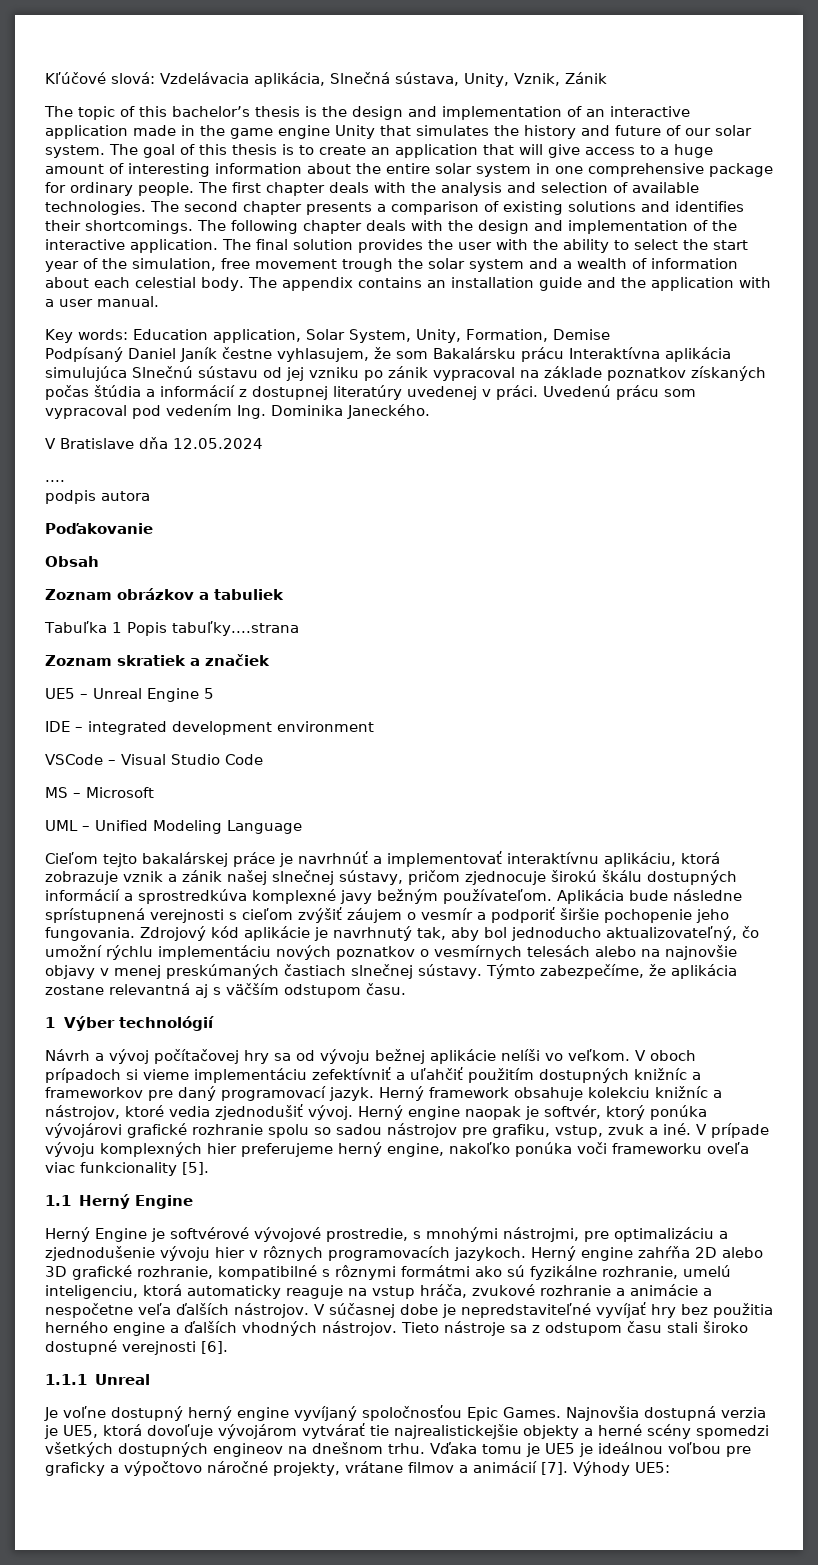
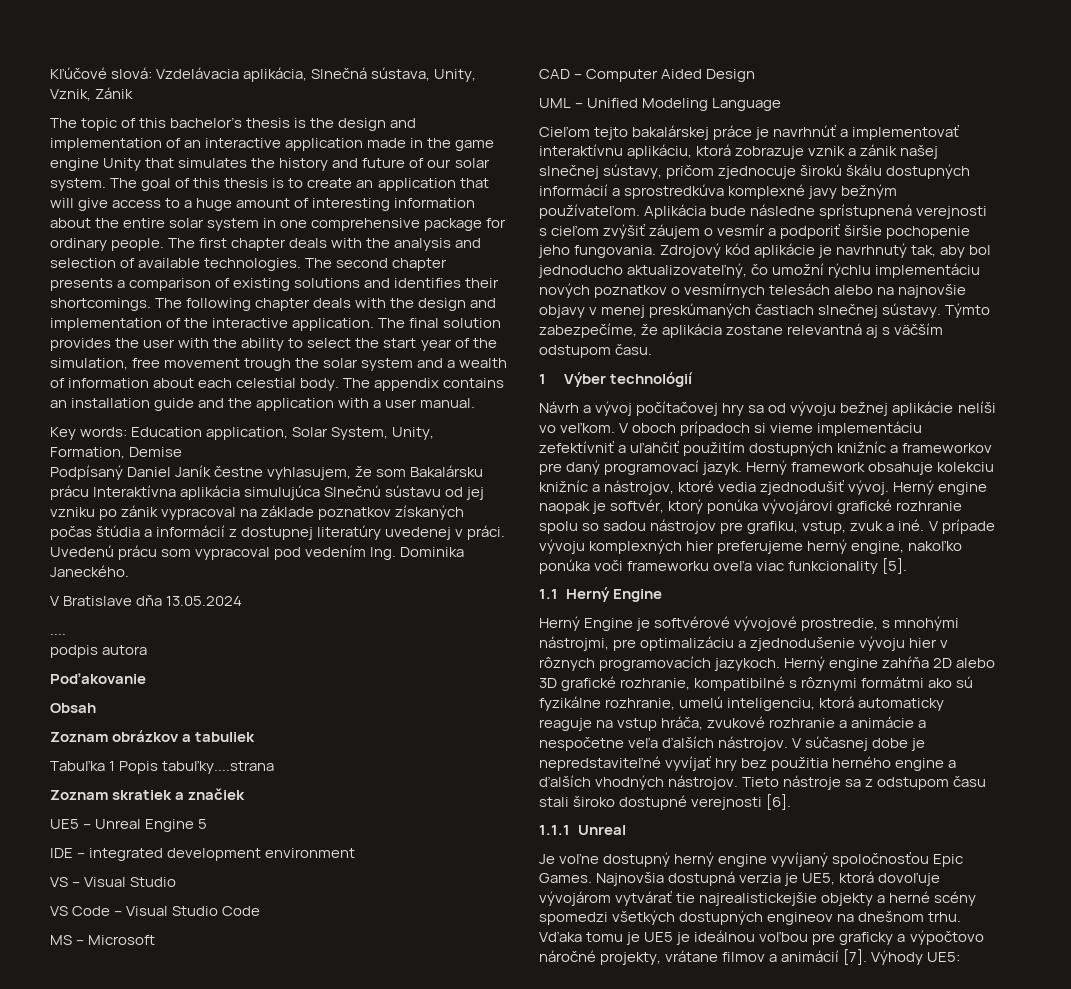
- V Bratislave dňa 12.05.2024
+ V Bratislave dňa 13.05.2024
- VSCode – Visual Studio Code
+ VS – Visual Studio
+ VS Code – Visual Studio Code
+ CAD – Computer Aided Design

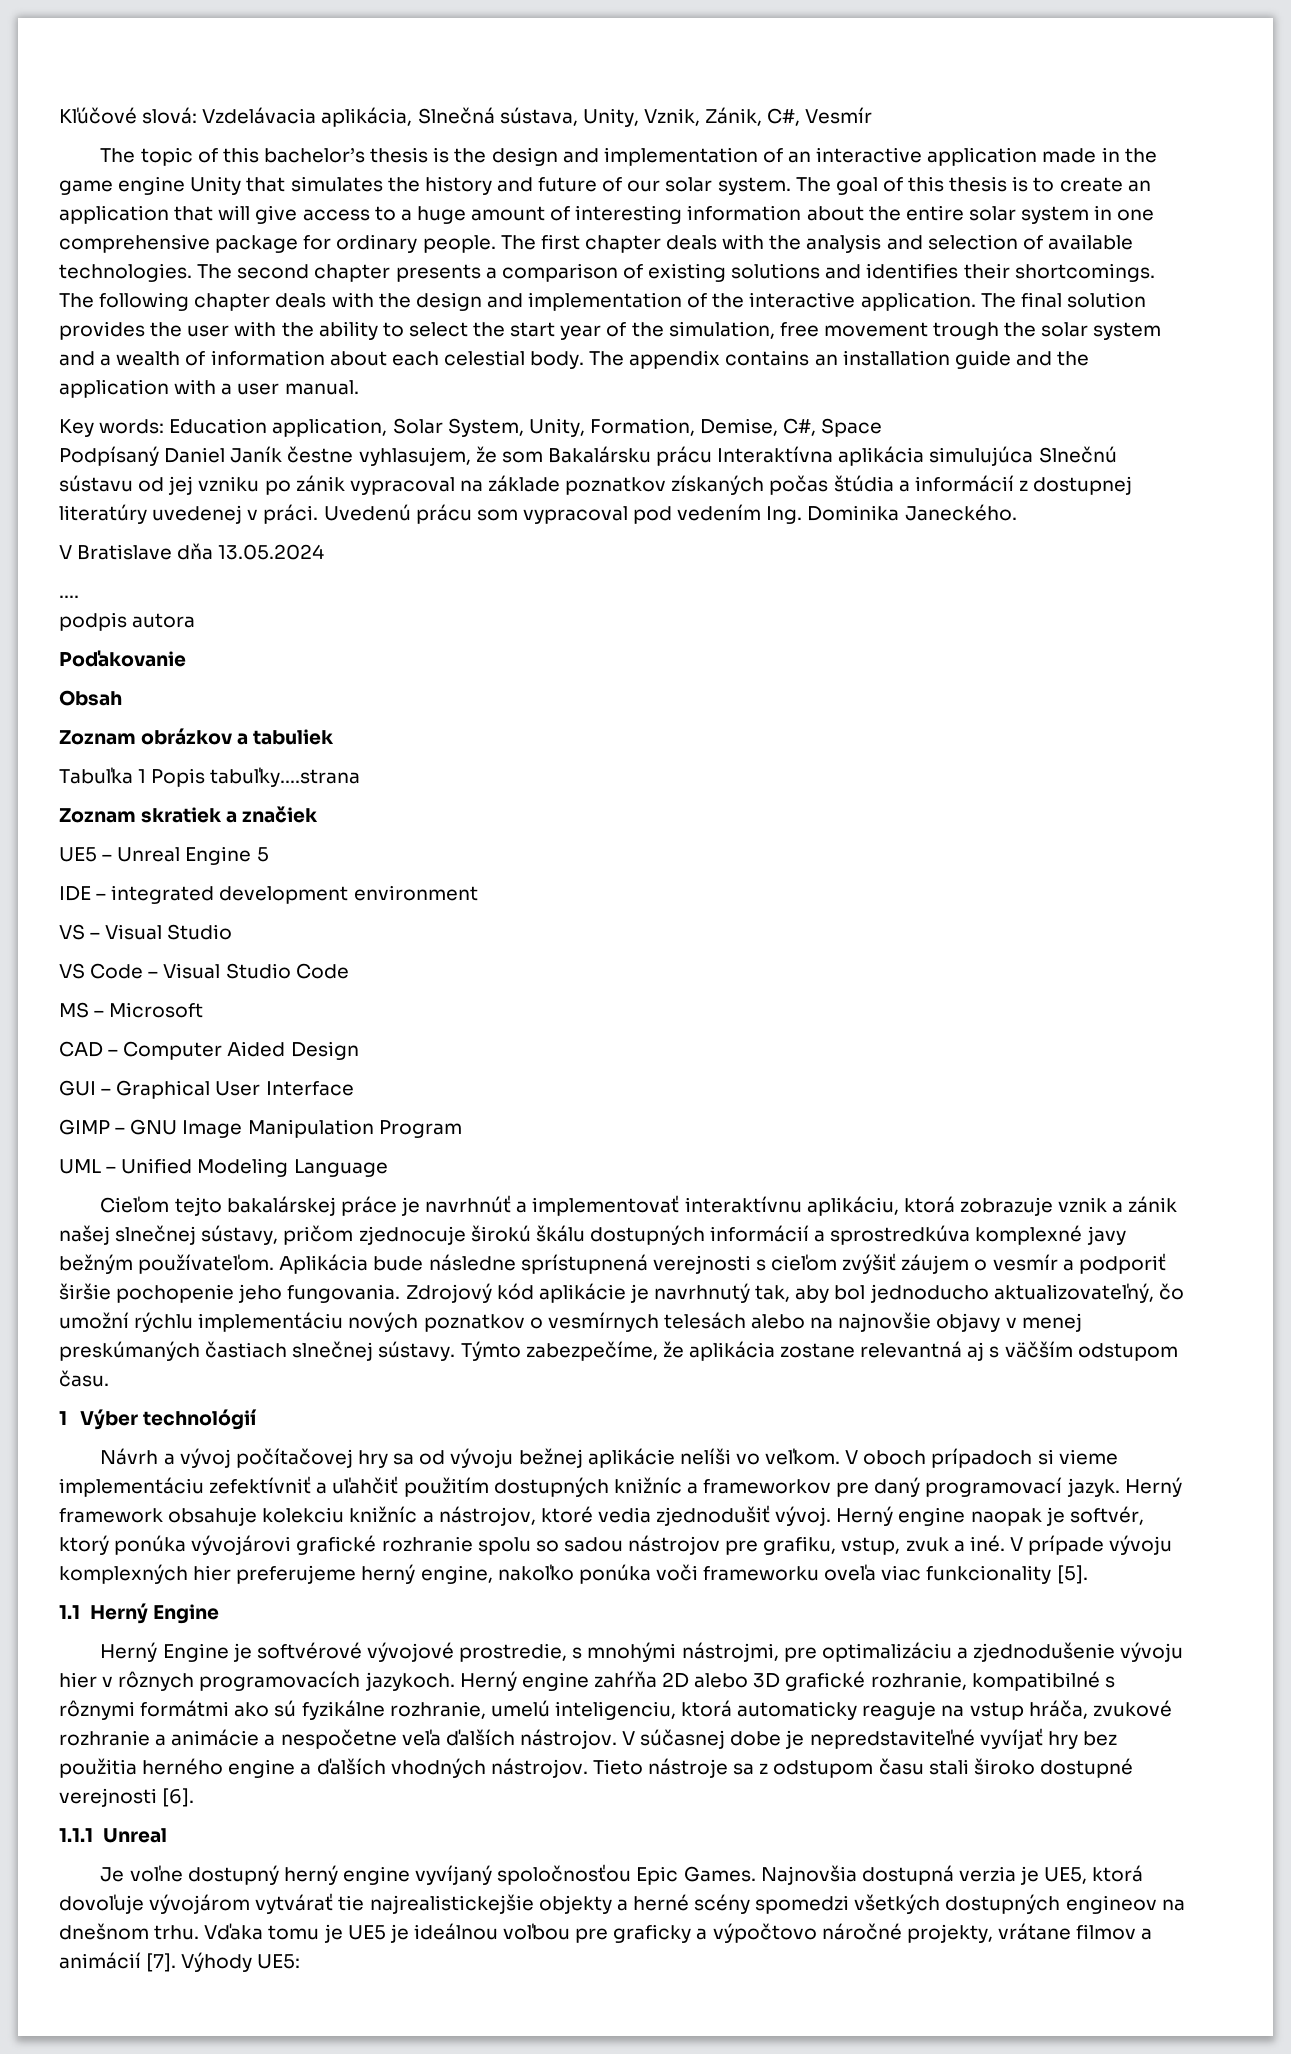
- Kľúčové slová: Vzdelávacia aplikácia, Slnečná sústava, Unity, Vznik, Zánik
+ Kľúčové slová: Vzdelávacia aplikácia, Slnečná sústava, Unity, Vznik, Zánik, C#, Vesmír
- Key words: Education application, Solar System, Unity, Formation, Demise
+ Key words: Education application, Solar System, Unity, Formation, Demise, C#, Space
+ GUI – Graphical User Interface
+ GIMP – GNU Image Manipulation Program

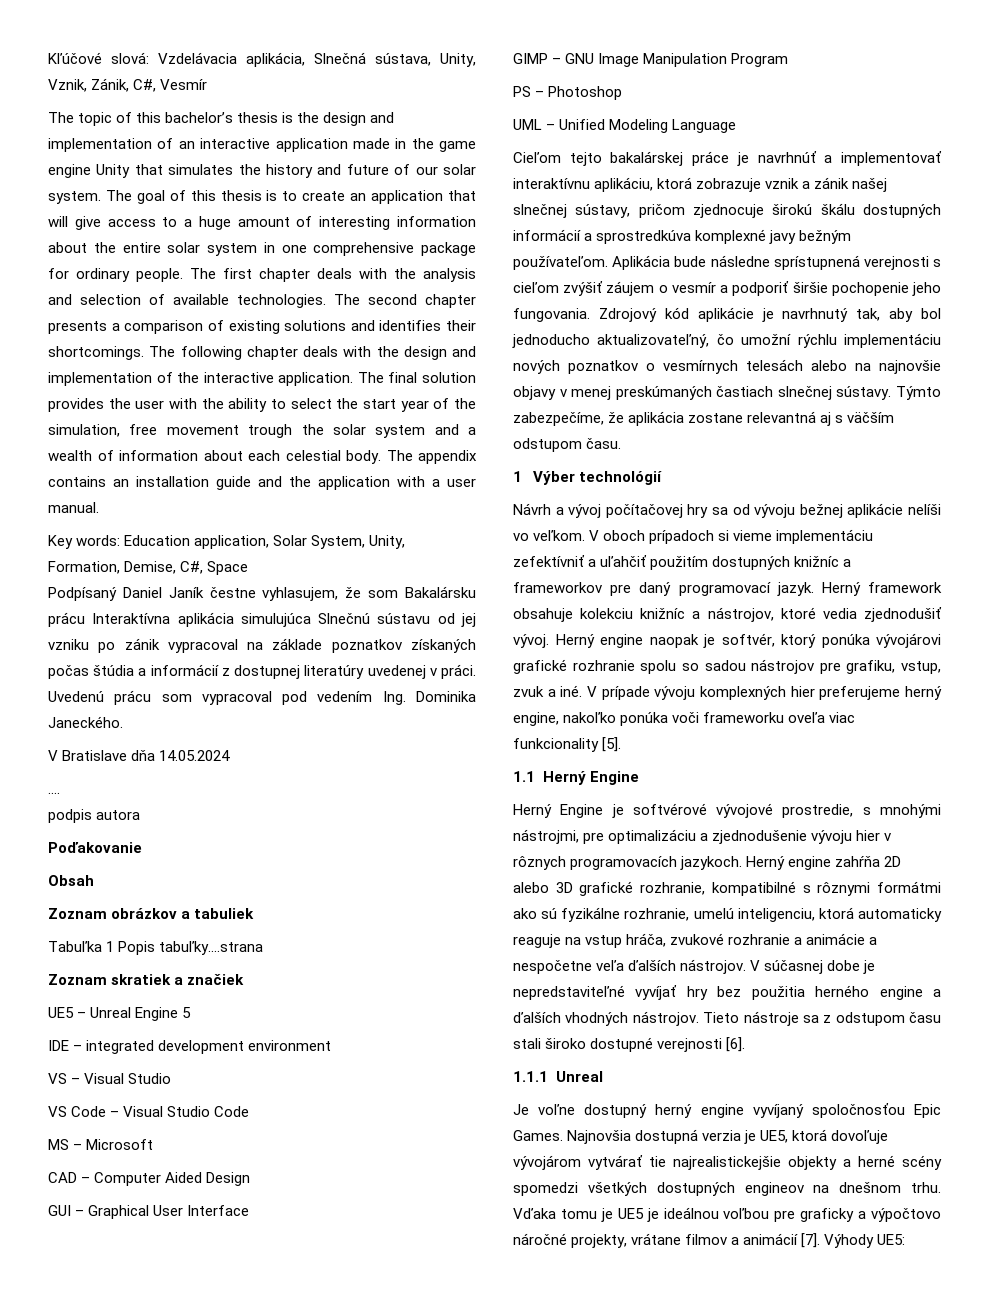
- V Bratislave dňa 13.05.2024
+ V Bratislave dňa 14.05.2024
+ PS – Photoshop

